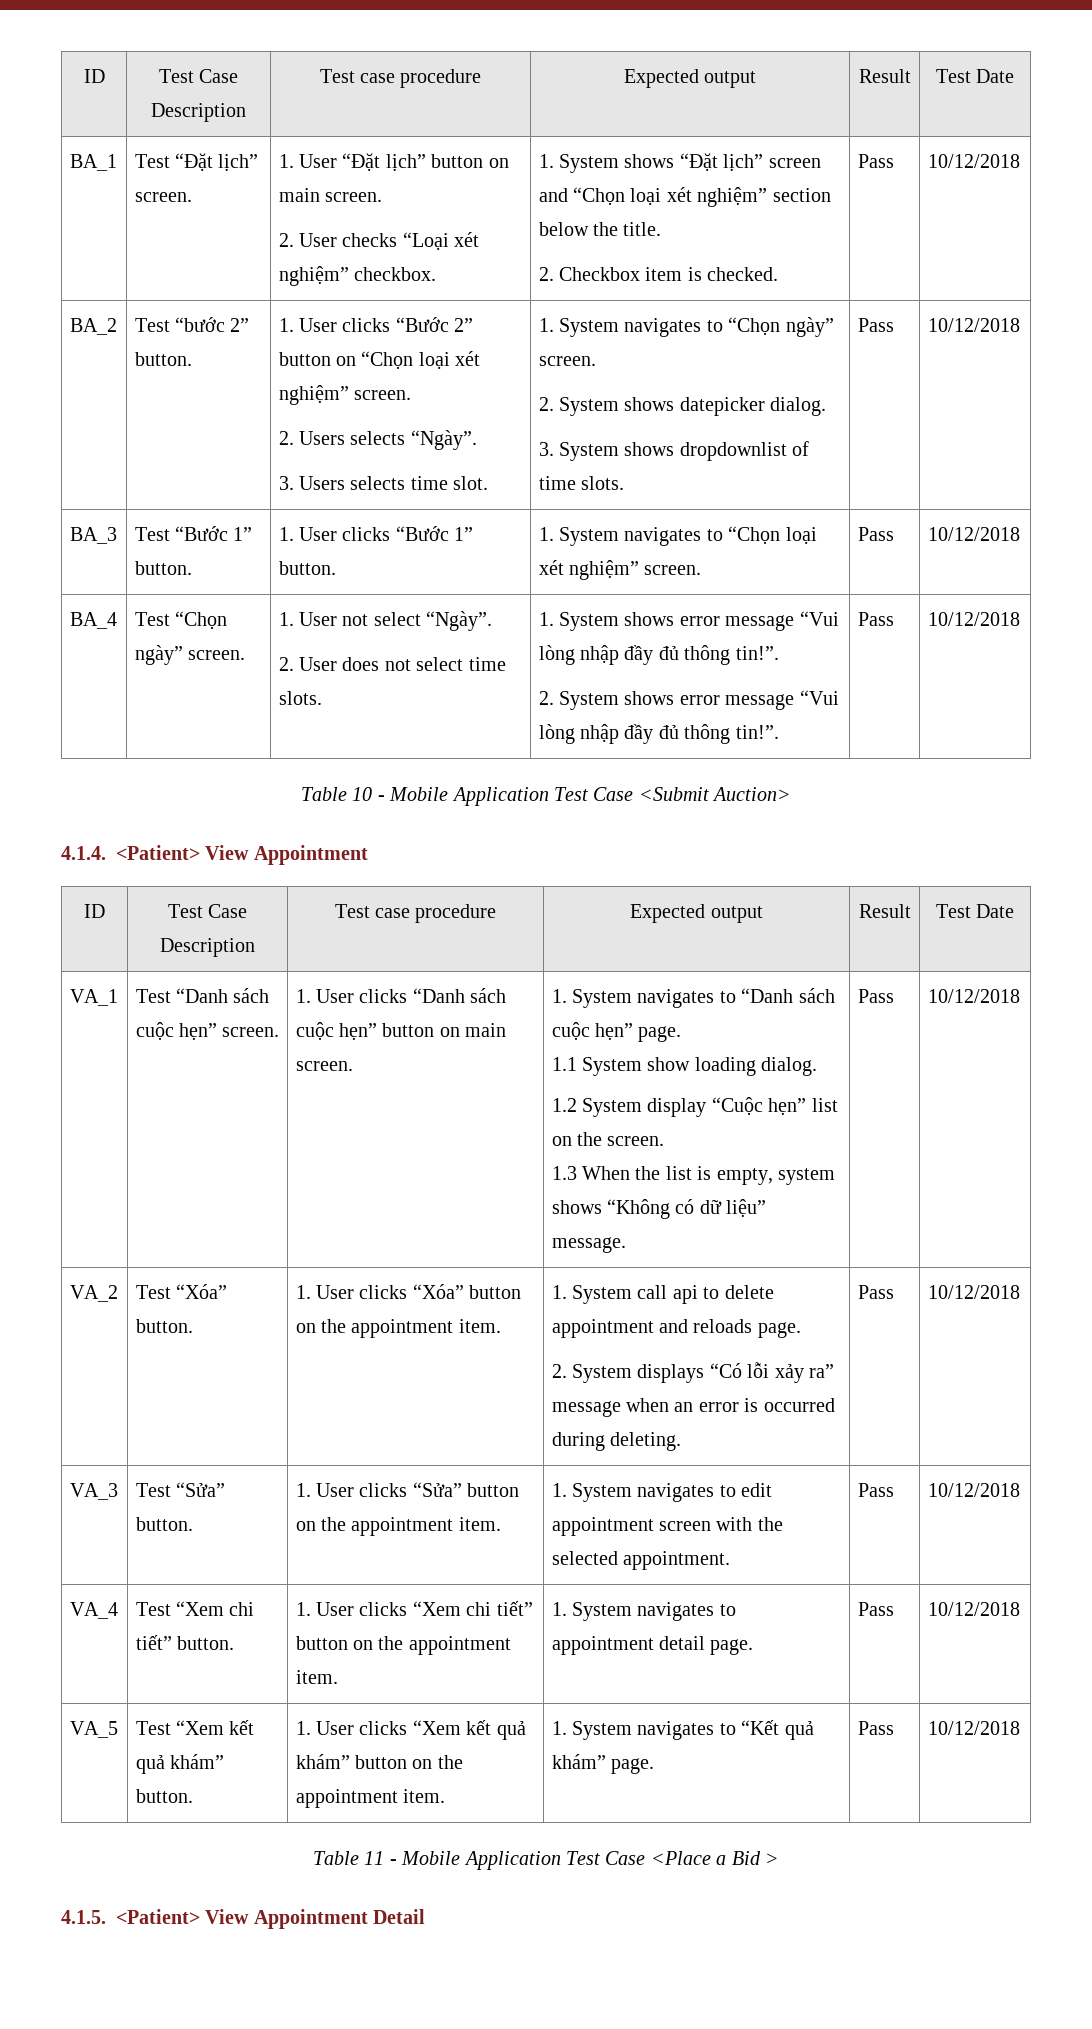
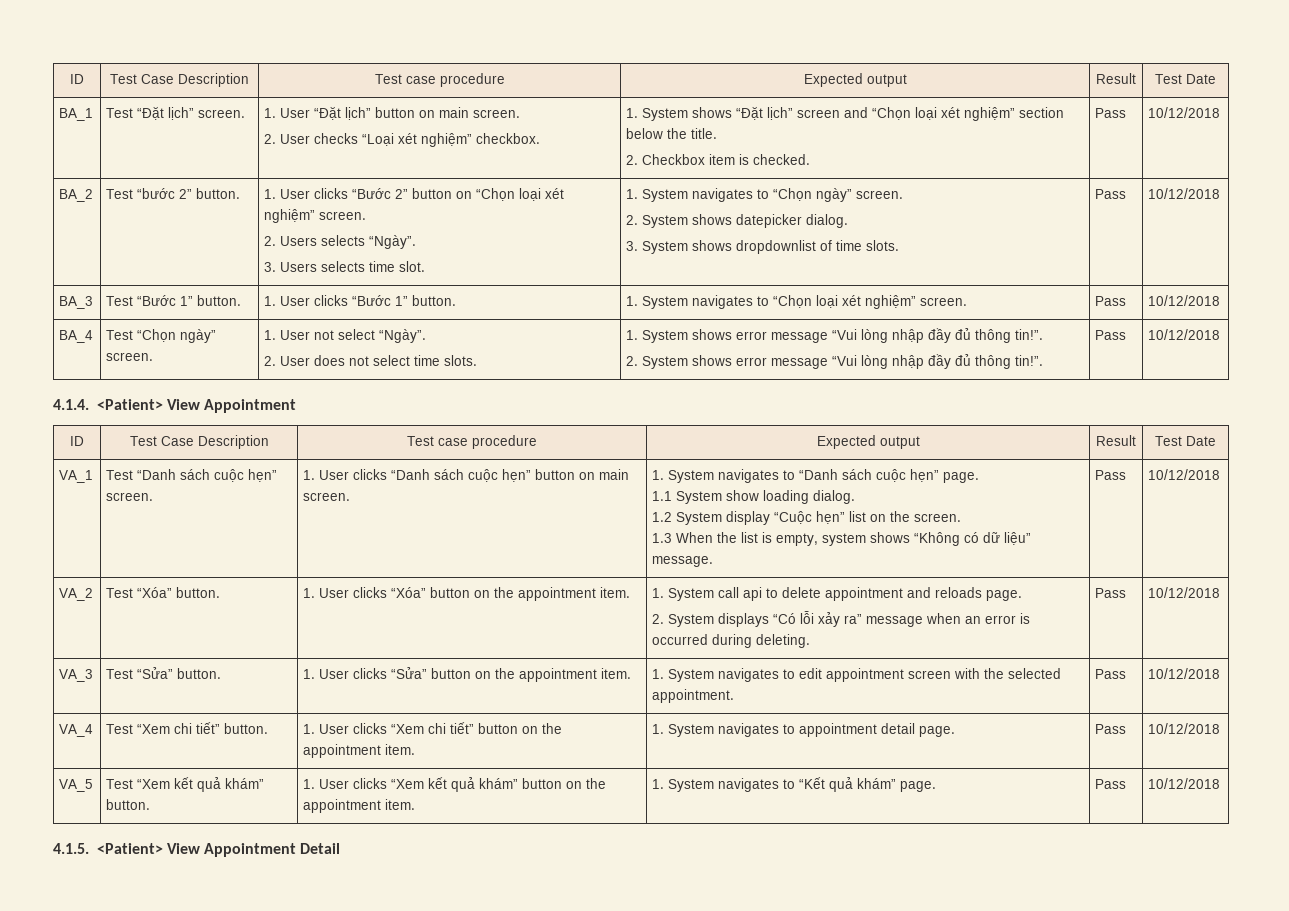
- Table 10 - Mobile Application Test Case <Submit Auction>
- Table 11 - Mobile Application Test Case <Place a Bid >

